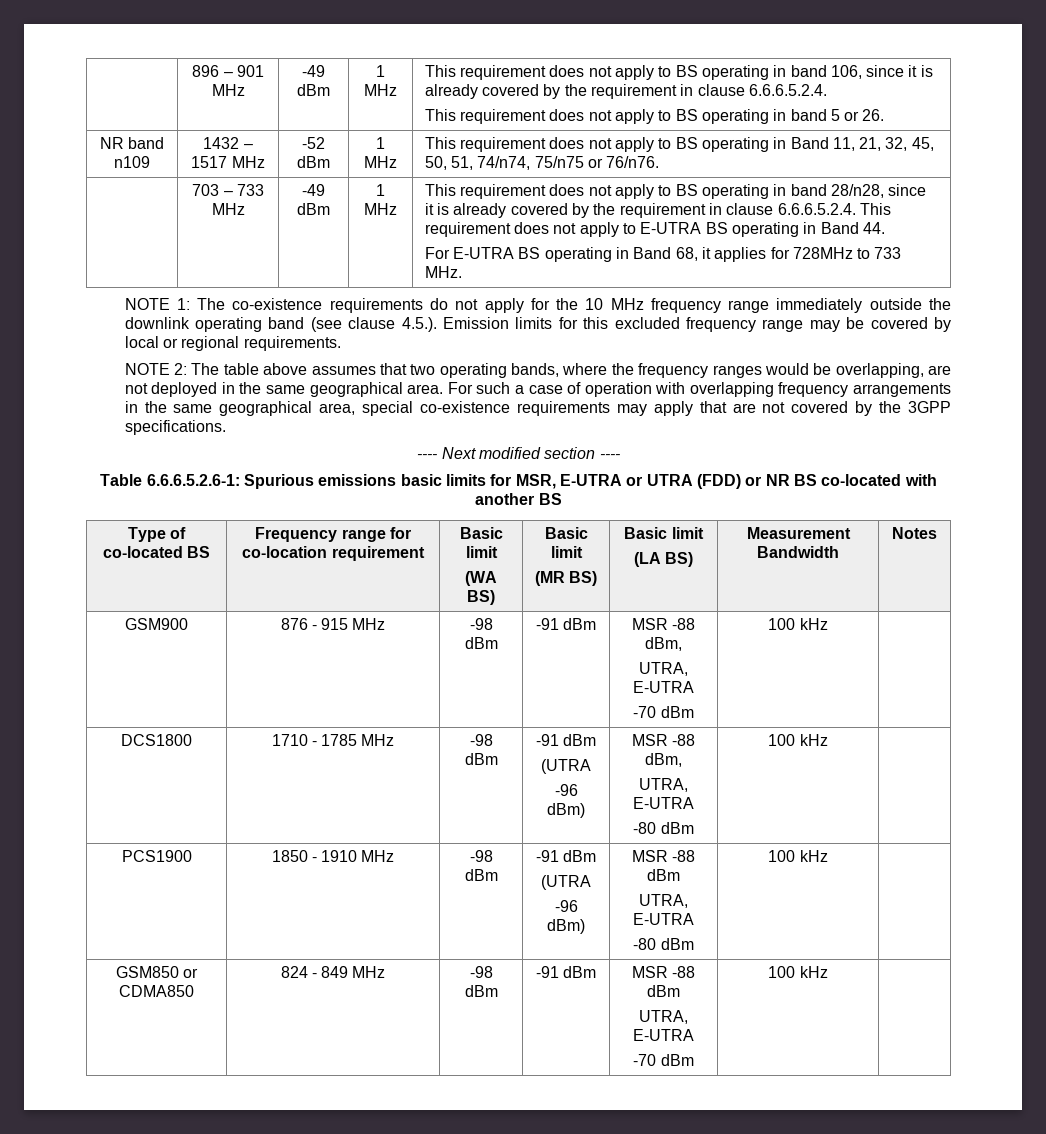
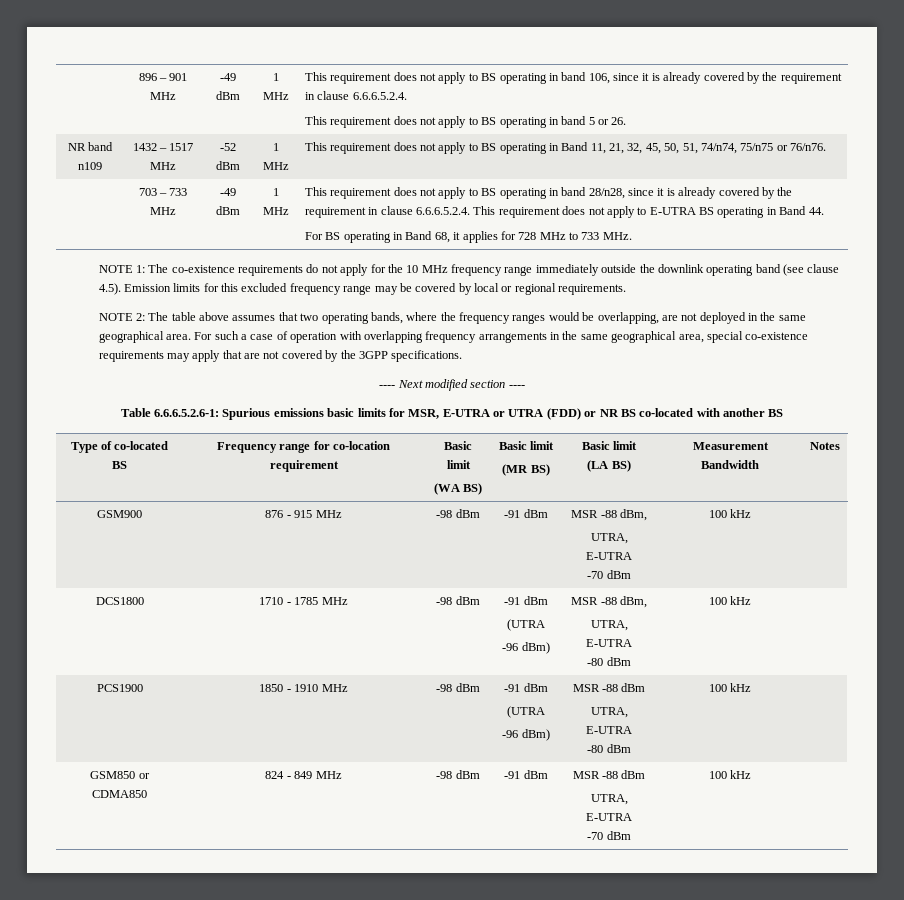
- For E-UTRA BS operating in Band 68, it applies for 728MHz to 733 MHz.
+ For BS operating in Band 68, it applies for 728 MHz to 733 MHz.
- NOTE 1: The co-existence requirements do not apply for the 10 MHz frequency range immediately outside the downlink operating band (see clause 4.5.). Emission limits for this excluded frequency range may be covered by local or regional requirements.
+ NOTE 1: The co-existence requirements do not apply for the 10 MHz frequency range immediately outside the downlink operating band (see clause 4.5). Emission limits for this excluded frequency range may be covered by local or regional requirements.

